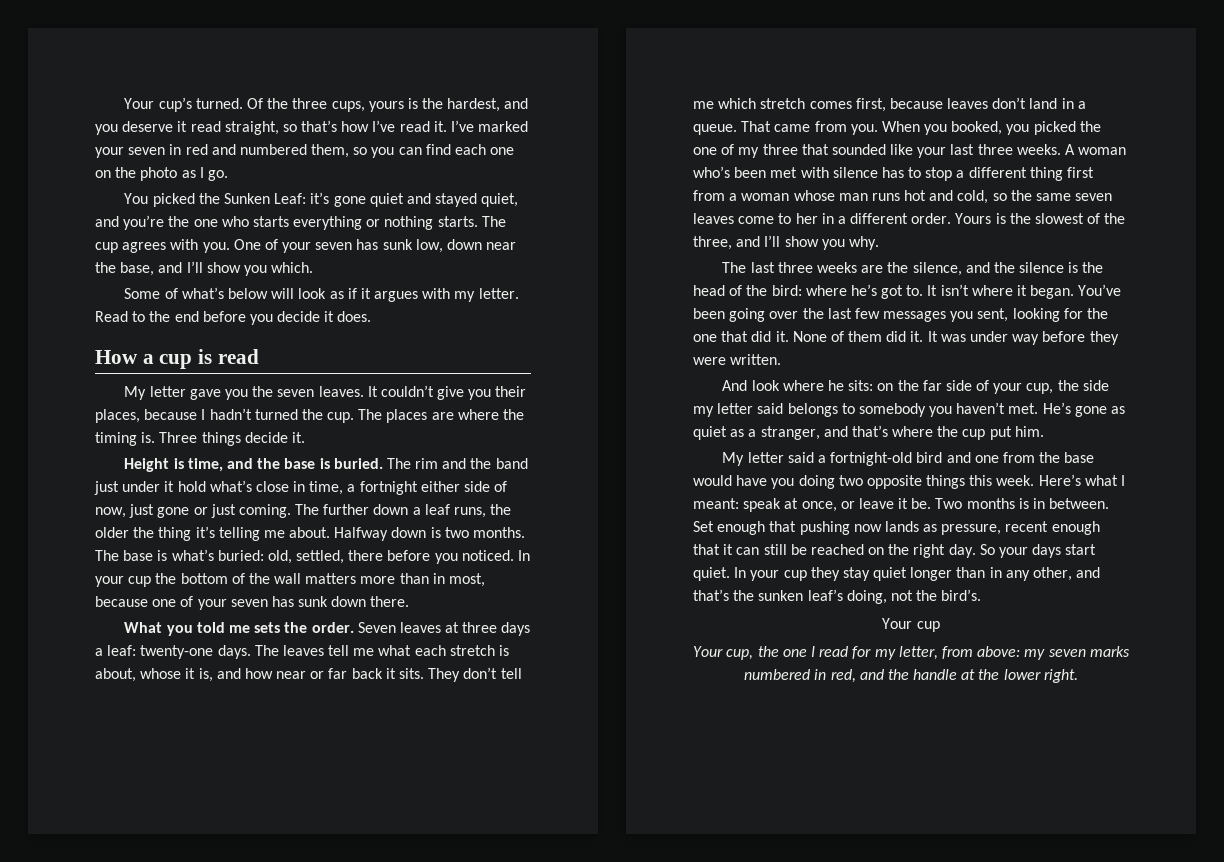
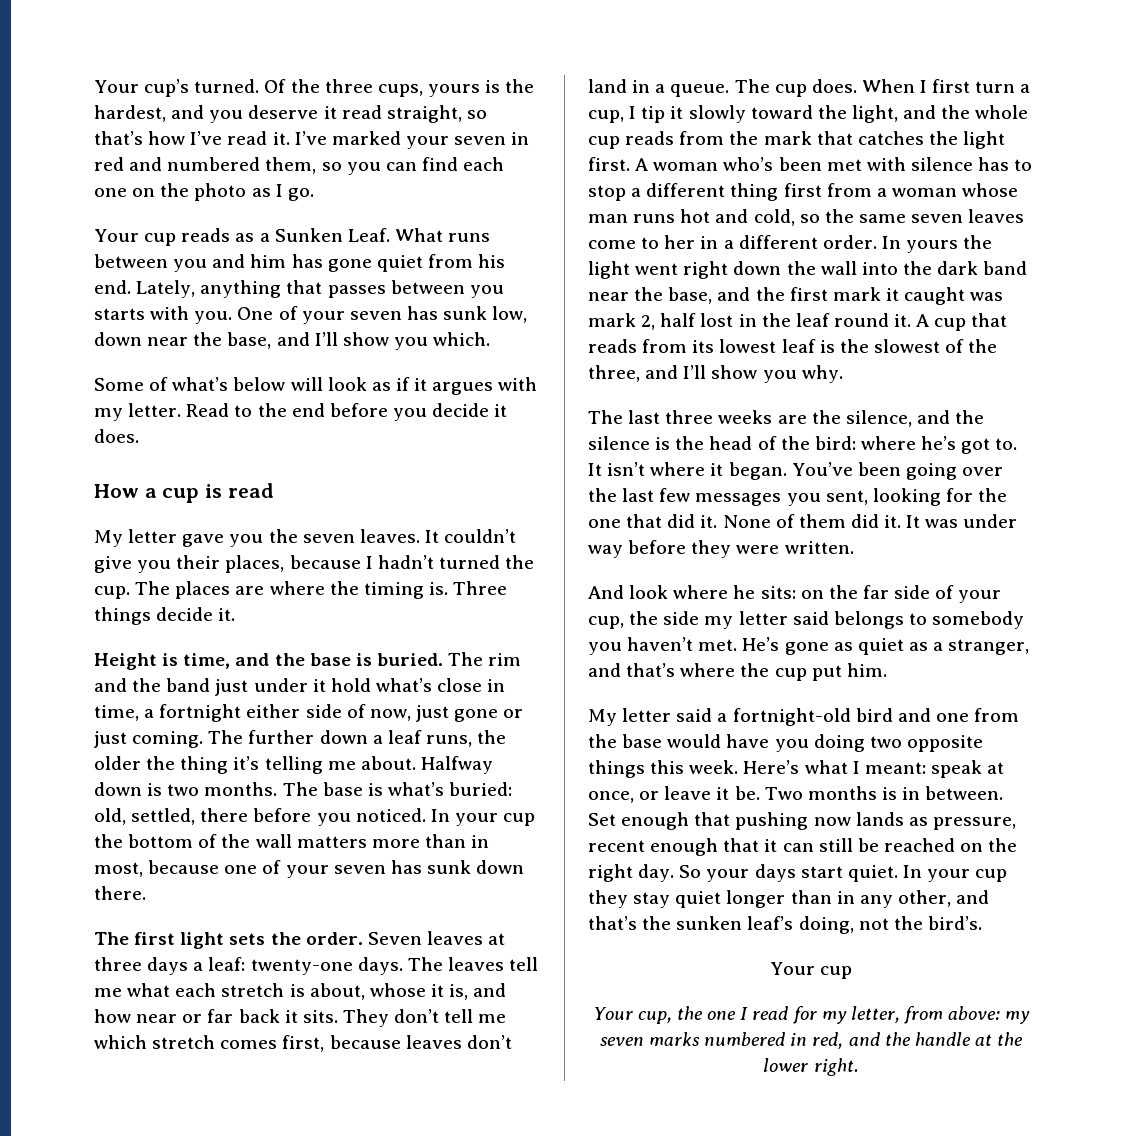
- You picked the Sunken Leaf: it’s gone quiet and stayed quiet, and you’re the one who starts everything or nothing starts. The cup agrees with you.
+ Your cup reads as a Sunken Leaf. What runs between you and him has gone quiet from his end. Lately, anything that passes between you starts with you.
- What you told me sets the order.
+ The first light sets the order.
- That came from you. When you booked, you picked the one of my three that sounded like your last three weeks.
+ The cup does. When I first turn a cup, I tip it slowly toward the light, and the whole cup reads from the mark that catches the light first.
- Yours is the slowest of the three, and I’ll show you why.
+ In yours the light went right down the wall into the dark band near the base, and the first mark it caught was mark 2, half lost in the leaf round it. A cup that reads from its lowest leaf is the slowest of the three, and I’ll show you why.

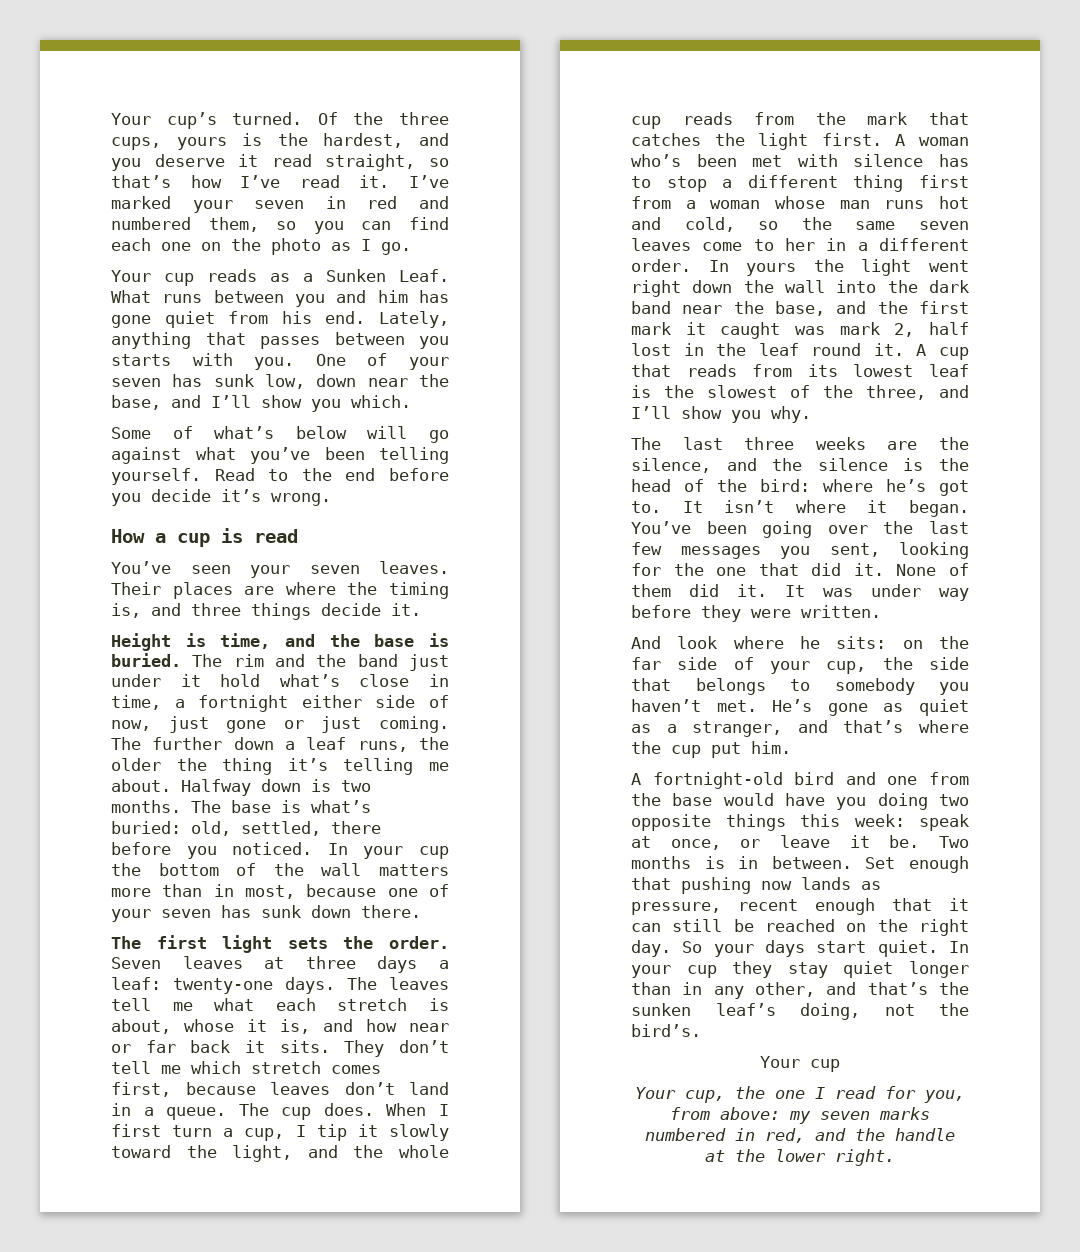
- Some of what’s below will look as if it argues with my letter.
+ Some of what’s below will go against what you’ve been telling yourself.
- Read to the end before you decide it does.
+ Read to the end before you decide it’s wrong.
- My letter gave you the seven leaves. It couldn’t give you their places, because I hadn’t turned the cup. The places are where the timing is. Three things decide it.
+ You’ve seen your seven leaves. Their places are where the timing is, and three things decide it.
- And look where he sits: on the far side of your cup, the side my letter said belongs to somebody you haven’t met.
+ And look where he sits: on the far side of your cup, the side that belongs to somebody you haven’t met.
- My letter said a fortnight-old bird and one from the base would have you doing two opposite things this week. Here’s what I meant: speak at once, or leave it be.
+ A fortnight-old bird and one from the base would have you doing two opposite things this week: speak at once, or leave it be.
- Your cup, the one I read for my letter, from above: my seven marks numbered in red, and the handle at the lower right.
+ Your cup, the one I read for you, from above: my seven marks numbered in red, and the handle at the lower right.

